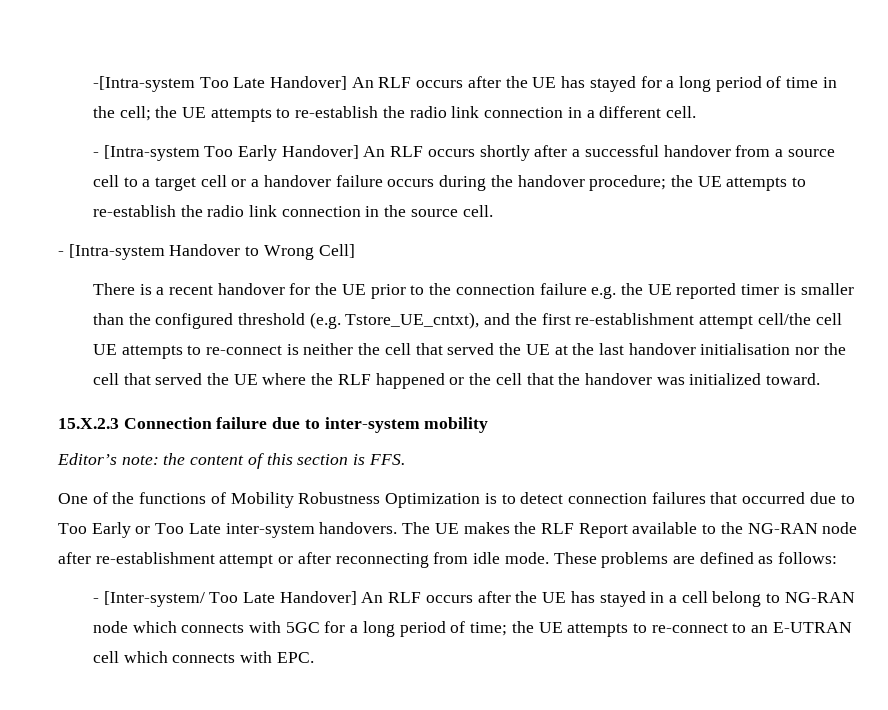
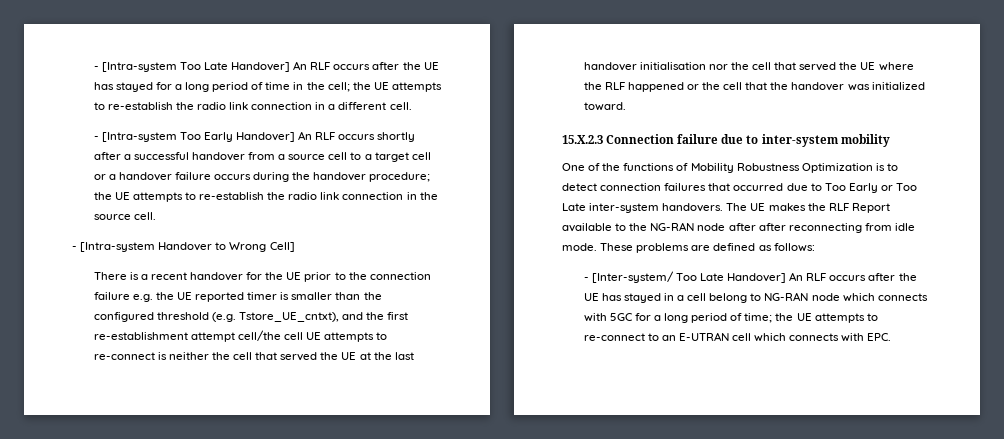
- -[Intra-system Too Late Handover] An RLF occurs after the UE has stayed for a long period of time in the cell; the UE attempts to re-establish the radio link connection in a different cell.
+ - [Intra-system Too Late Handover] An RLF occurs after the UE has stayed for a long period of time in the cell; the UE attempts to re-establish the radio link connection in a different cell.
- Editor’s note: the content of this section is FFS.
- The UE makes the RLF Report available to the NG-RAN node after re-establishment attempt or after reconnecting from idle mode.
+ The UE makes the RLF Report available to the NG-RAN node after after reconnecting from idle mode.

